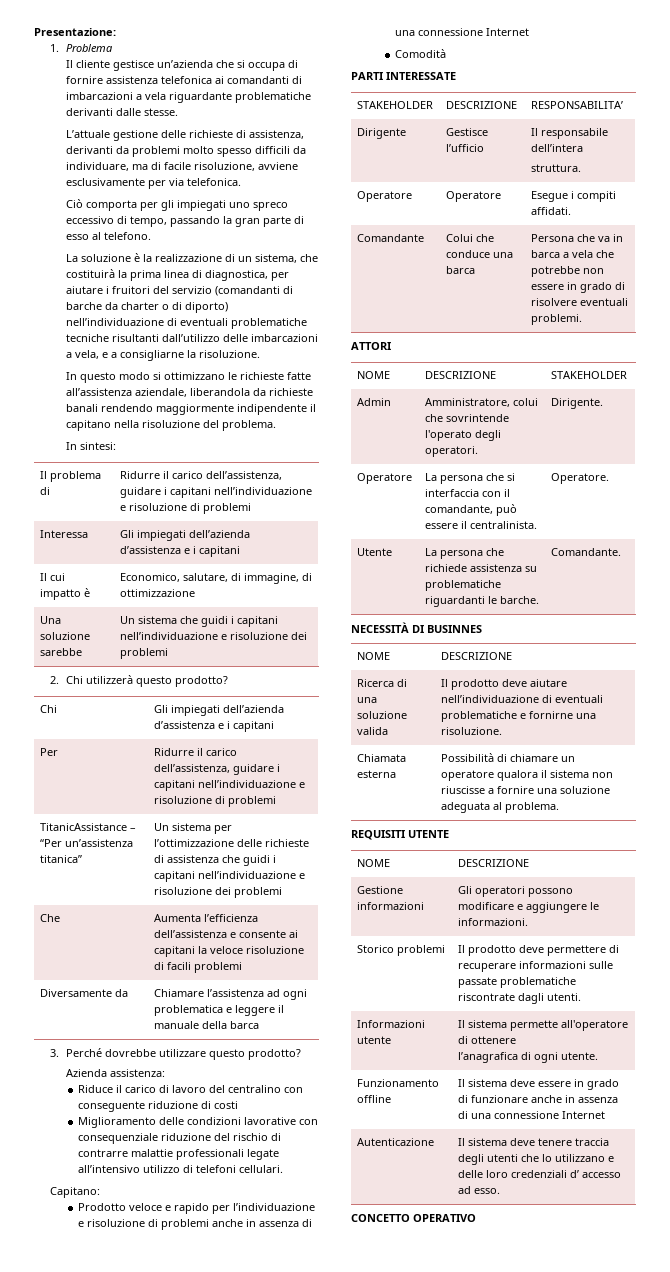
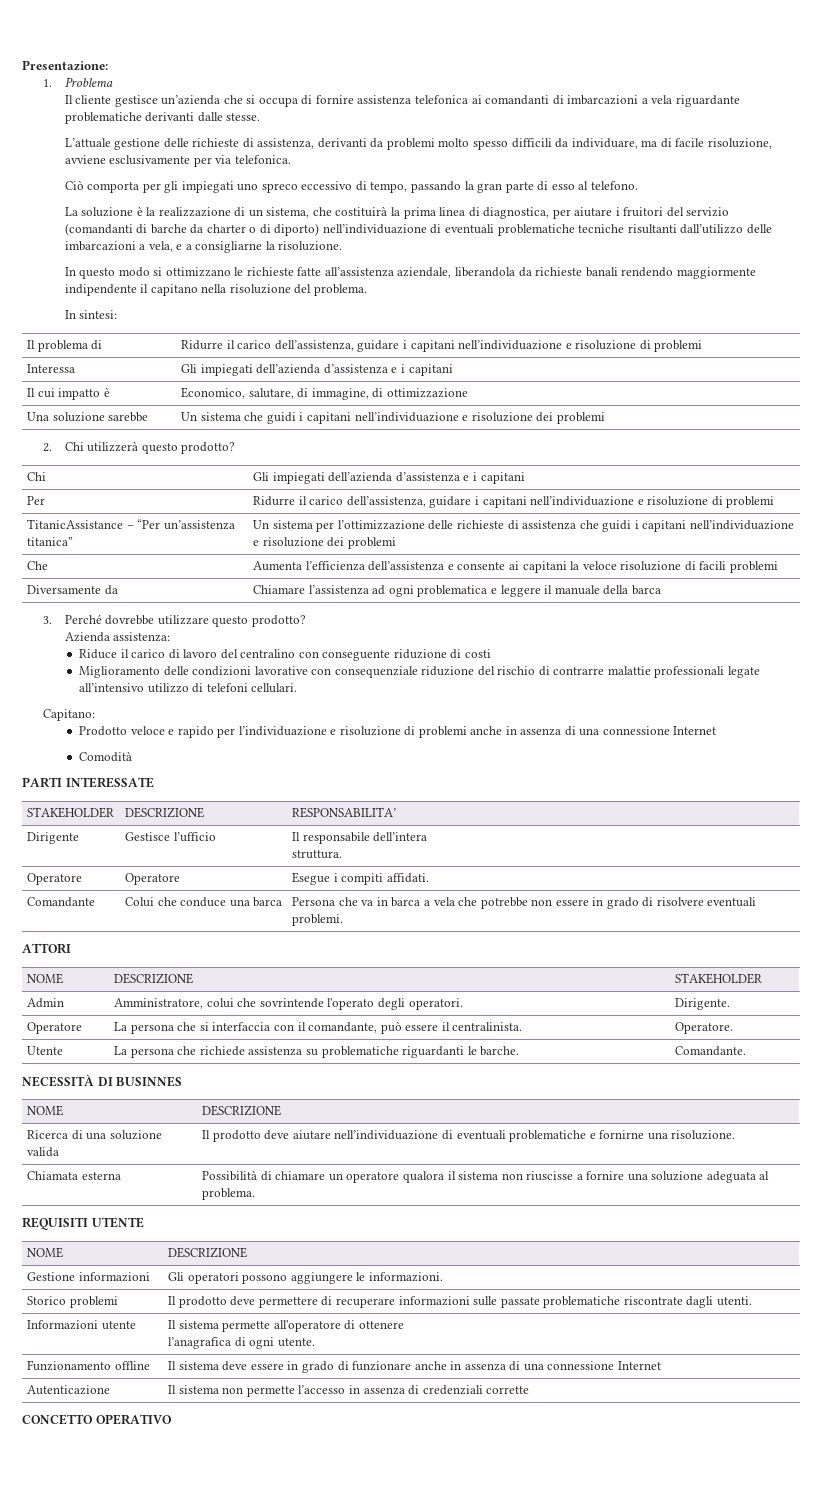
- Gestione informazioni | Gli operatori possono modificare e aggiungere le informazioni.
+ Gestione informazioni | Gli operatori possono aggiungere le informazioni.
- Autenticazione | Il sistema deve tenere traccia degli utenti che lo utilizzano e delle loro credenziali d’ accesso ad esso.
+ Autenticazione | Il sistema non permette l’accesso in assenza di credenziali corrette

